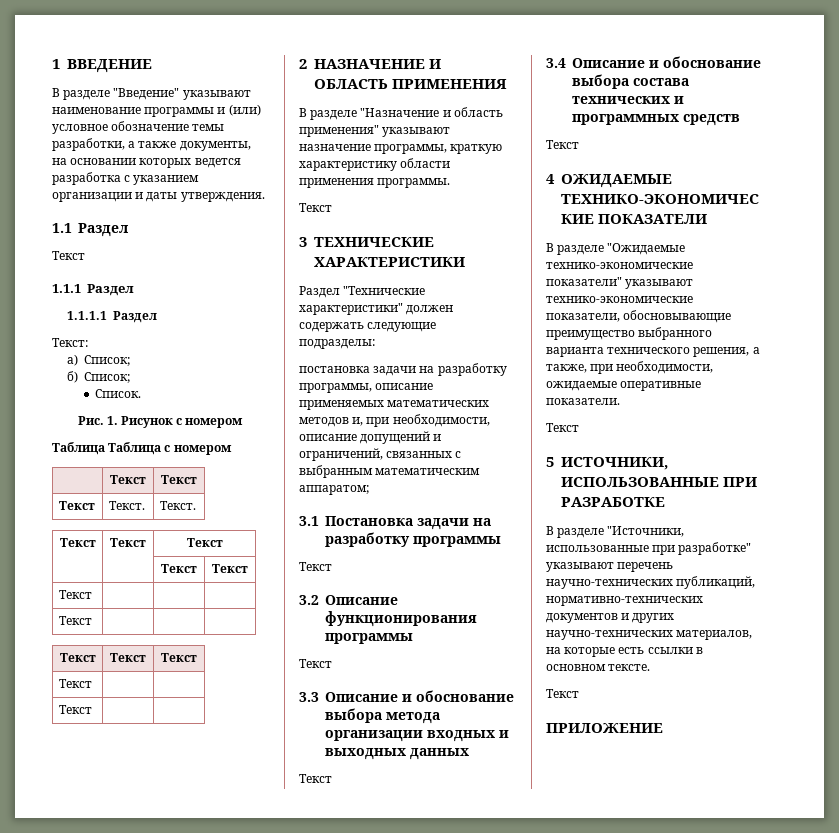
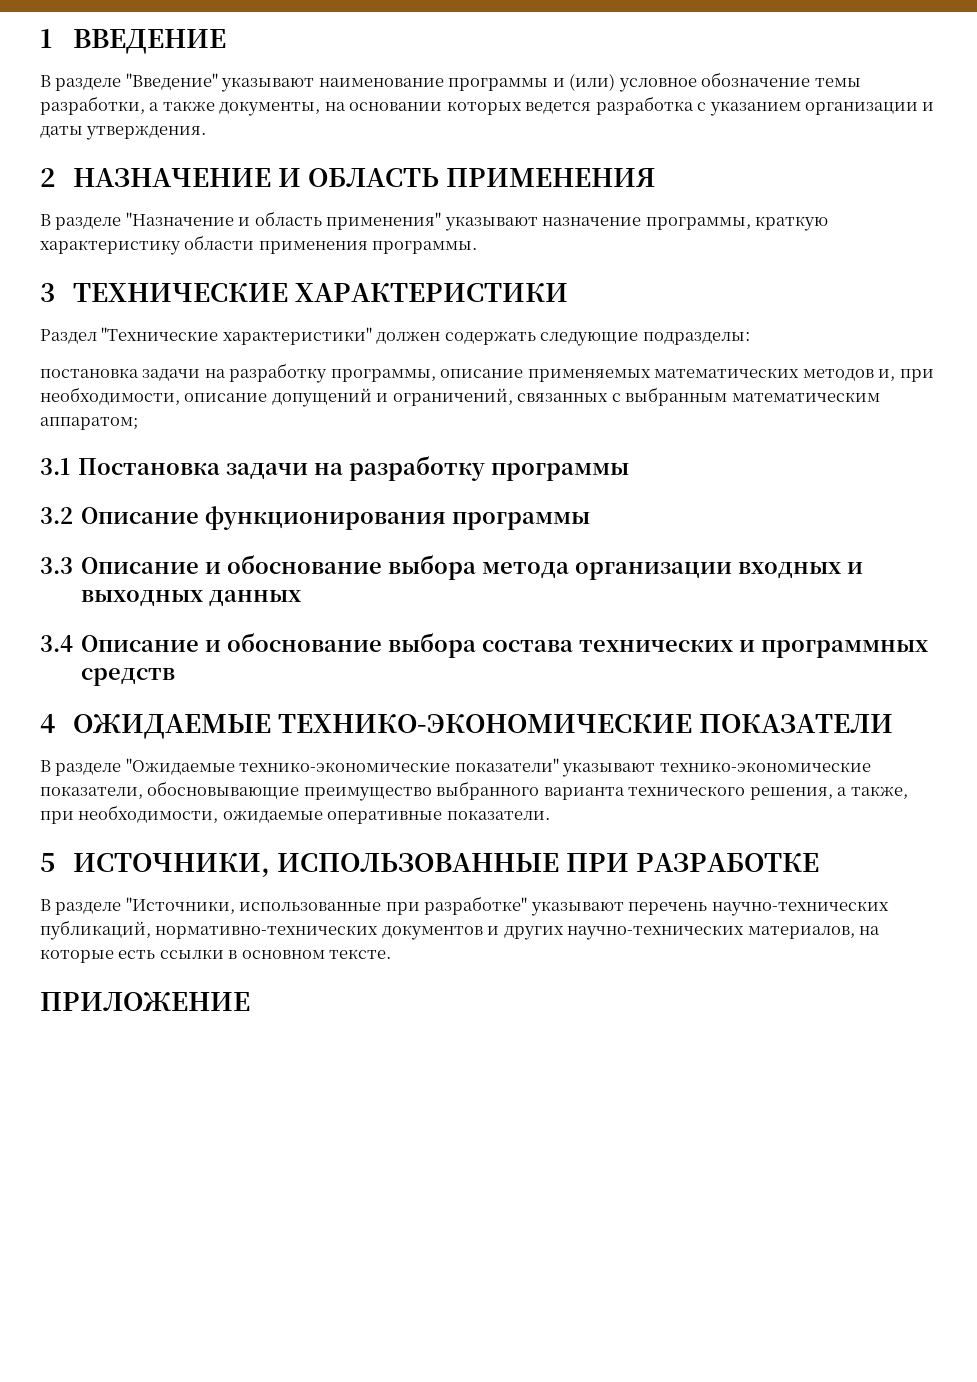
- 1.1 Раздел
- Текст
- 1.1.1 Раздел
- 1.1.1.1 Раздел
- Текст:
- а) Список;
- б) Список;
- Список.
- Рис. 1. Рисунок с номером
- Таблица Таблица с номером
- | Текст | Текст
- Текст | Текст. | Текст.
- Текст | Текст | Текст
- | | Текст | Текст
- Текст | | |
- Текст | | |
- Текст | Текст | Текст
- Текст | |
- Текст | |
  В разделе "Назначение и область применения" указывают назначение программы, краткую характеристику области применения программы.
- Текст
  3.1 Постановка задачи на разработку программы
- Текст
  3.2 Описание функционирования программы
- Текст
  3.3 Описание и обоснование выбора метода организации входных и выходных данных
- Текст
  3.4 Описание и обоснование выбора состава технических и программных средств
- Текст
  В разделе "Ожидаемые технико-экономические показатели" указывают технико-экономические показатели, обосновывающие преимущество выбранного варианта технического решения, а также, при необходимости, ожидаемые оперативные показатели.
- Текст
  В разделе "Источники, использованные при разработке" указывают перечень научно-технических публикаций, нормативно-технических документов и других научно-технических материалов, на которые есть ссылки в основном тексте.
- Текст

